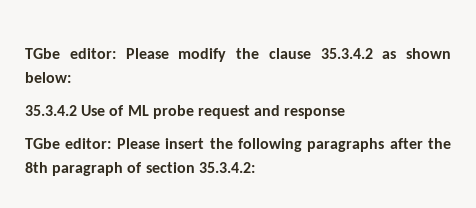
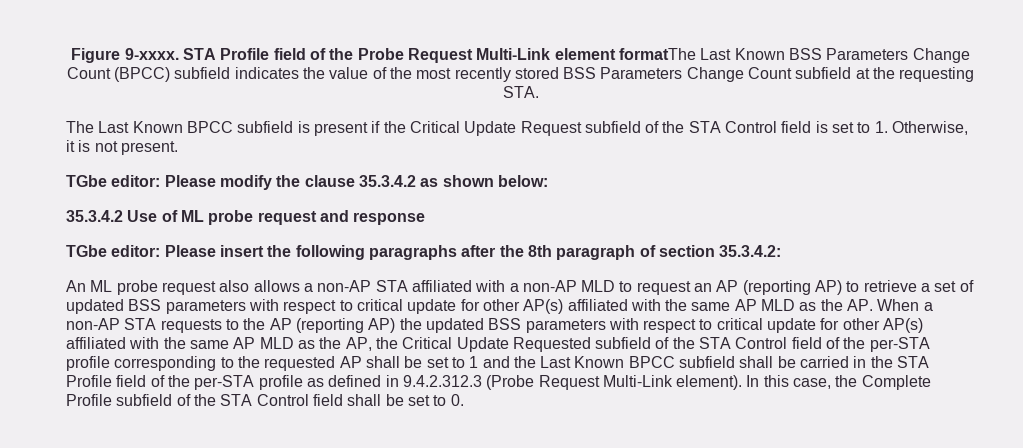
+ Figure 9-xxxx. STA Profile field of the Probe Request Multi-Link element formatThe Last Known BSS Parameters Change Count (BPCC) subfield indicates the value of the most recently stored BSS Parameters Change Count subfield at the requesting STA.
+ The Last Known BPCC subfield is present if the Critical Update Request subfield of the STA Control field is set to 1. Otherwise, it is not present.
+ An ML probe request also allows a non-AP STA affiliated with a non-AP MLD to request an AP (reporting AP) to retrieve a set of updated BSS parameters with respect to critical update for other AP(s) affiliated with the same AP MLD as the AP. When a non-AP STA requests to the AP (reporting AP) the updated BSS parameters with respect to critical update for other AP(s) affiliated with the same AP MLD as the AP, the Critical Update Requested subfield of the STA Control field of the per-STA profile corresponding to the requested AP shall be set to 1 and the Last Known BPCC subfield shall be carried in the STA Profile field of the per-STA profile as defined in 9.4.2.312.3 (Probe Request Multi-Link element). In this case, the Complete Profile subfield of the STA Control field shall be set to 0.

